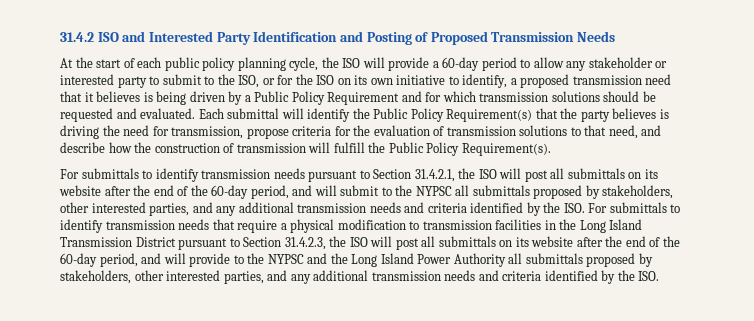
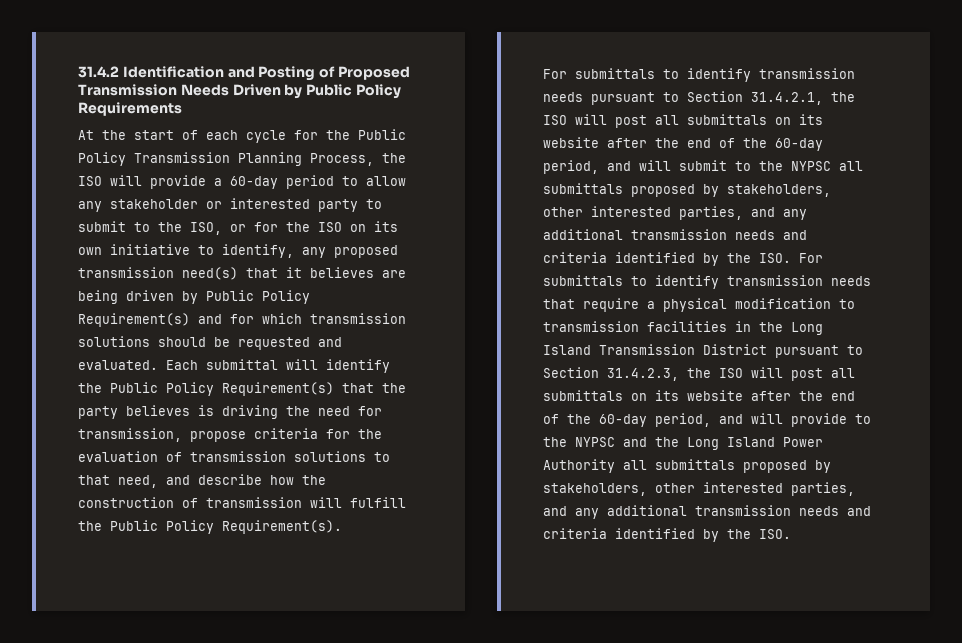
- 31.4.2 ISO and Interested Party Identification and Posting of Proposed Transmission Needs
+ 31.4.2 Identification and Posting of Proposed Transmission Needs Driven by Public Policy Requirements
- At the start of each public policy planning cycle, the ISO will provide a 60-day period to allow any stakeholder or interested party to submit to the ISO, or for the ISO on its own initiative to identify, a proposed transmission need that it believes is being driven by a Public Policy Requirement and for which transmission solutions should be requested and evaluated.
+ At the start of each cycle for the Public Policy Transmission Planning Process, the ISO will provide a 60-day period to allow any stakeholder or interested party to submit to the ISO, or for the ISO on its own initiative to identify, any proposed transmission need(s) that it believes are being driven by Public Policy Requirement(s) and for which transmission solutions should be requested and evaluated.

